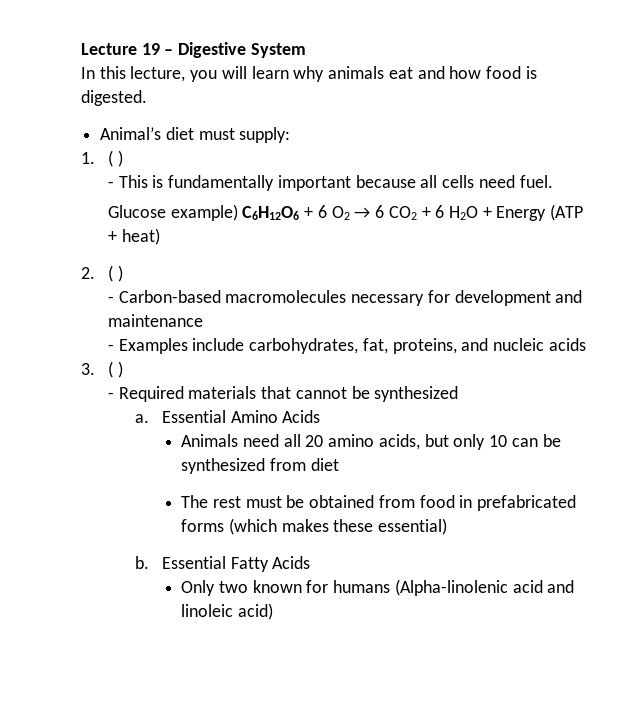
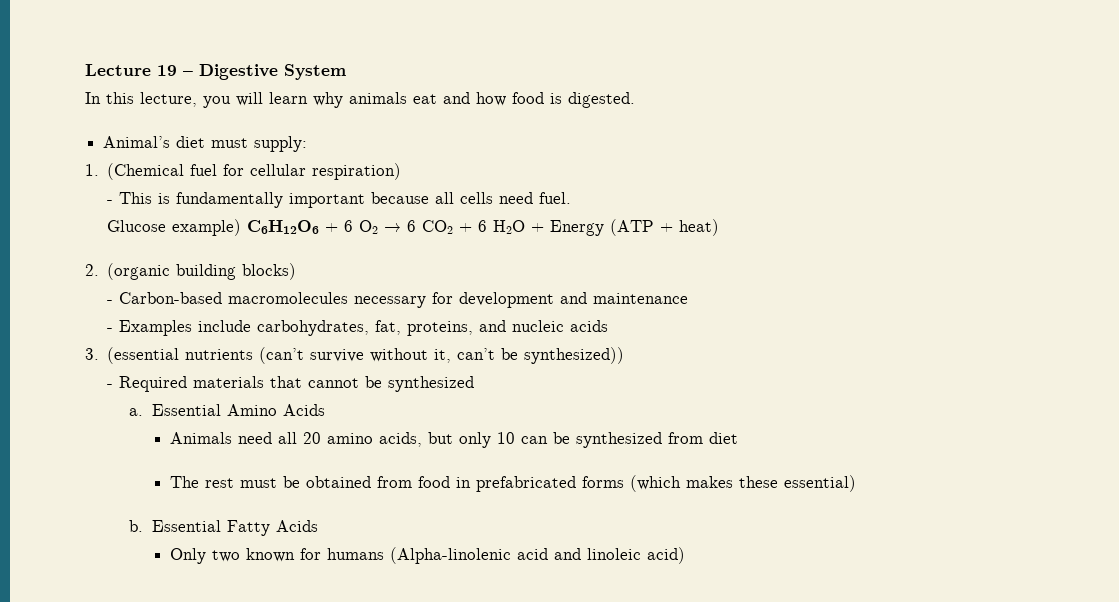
- 1. ( )
+ 1. (Chemical fuel for cellular respiration)
- 2. ( )
+ 2. (organic building blocks)
- 3. ( )
+ 3. (essential nutrients (can’t survive without it, can’t be synthesized))

